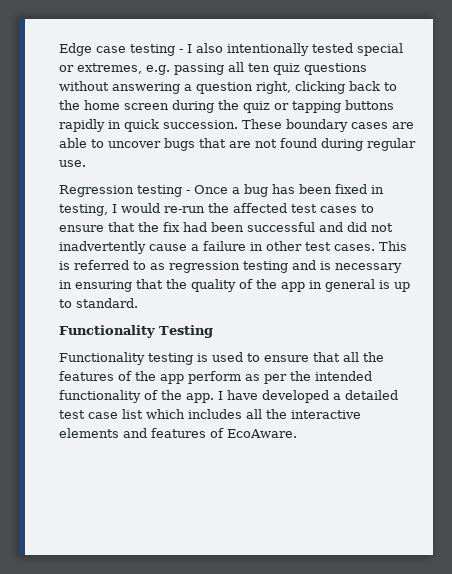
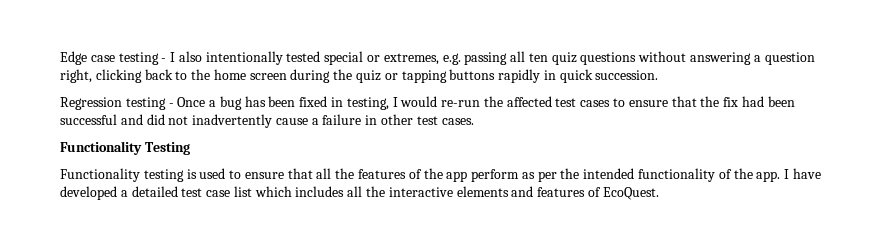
- These boundary cases are able to uncover bugs that are not found during regular use.
- This is referred to as regression testing and is necessary in ensuring that the quality of the app in general is up to standard.
- I have developed a detailed test case list which includes all the interactive elements and features of EcoAware.
+ I have developed a detailed test case list which includes all the interactive elements and features of EcoQuest.

